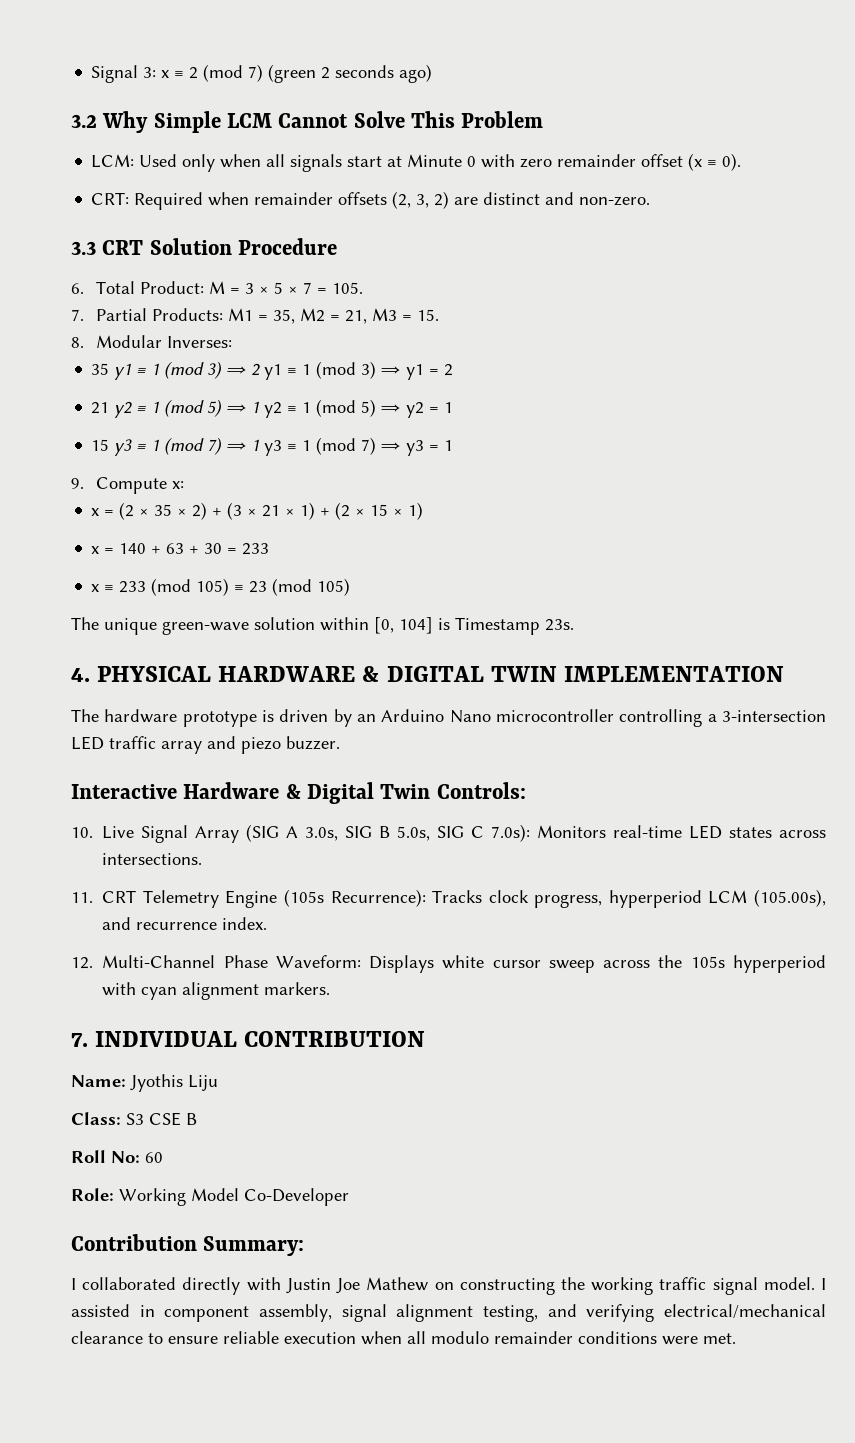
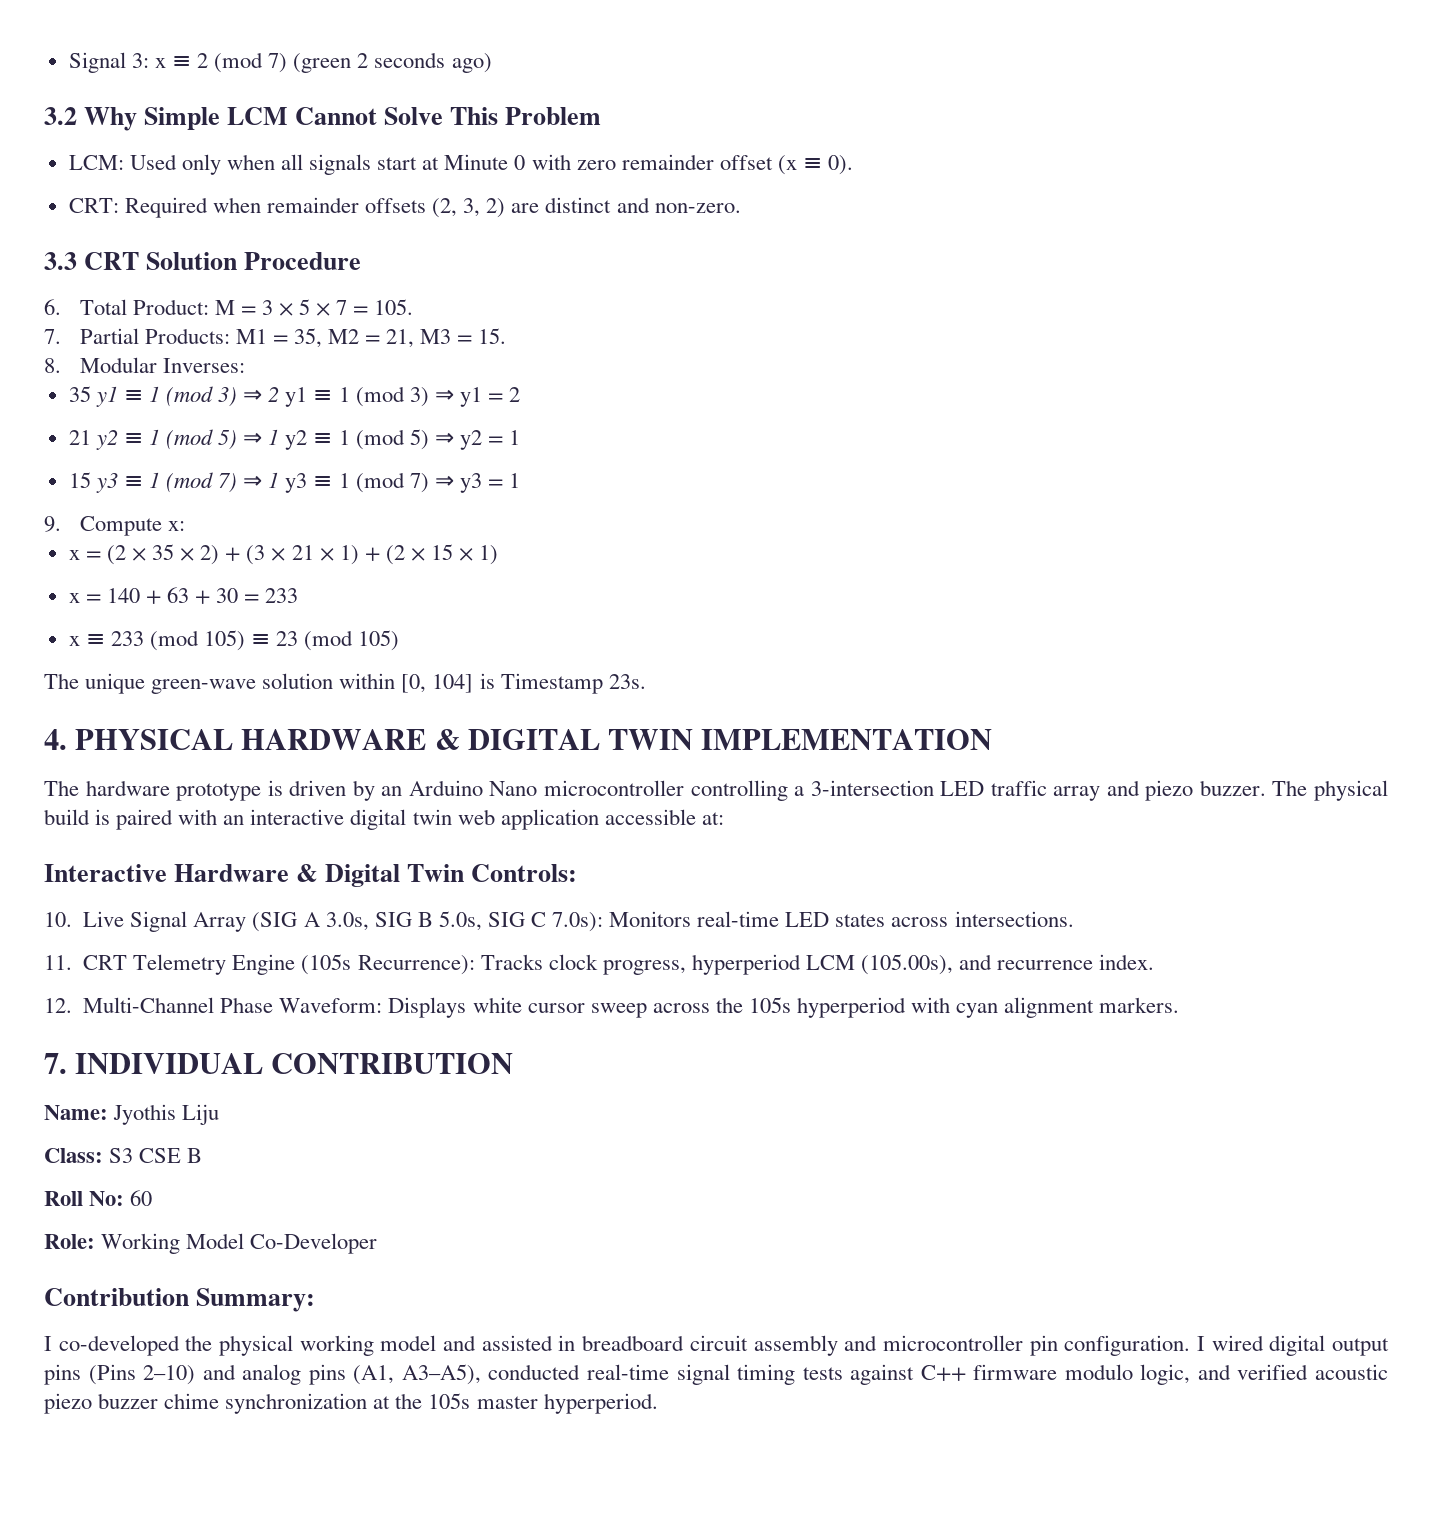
+ The physical build is paired with an interactive digital twin web application accessible at:
- I collaborated directly with Justin Joe Mathew on constructing the working traffic signal model. I assisted in component assembly, signal alignment testing, and verifying electrical/mechanical clearance to ensure reliable execution when all modulo remainder conditions were met.
+ I co-developed the physical working model and assisted in breadboard circuit assembly and microcontroller pin configuration. I wired digital output pins (Pins 2–10) and analog pins (A1, A3–A5), conducted real-time signal timing tests against C++ firmware modulo logic, and verified acoustic piezo buzzer chime synchronization at the 105s master hyperperiod.

